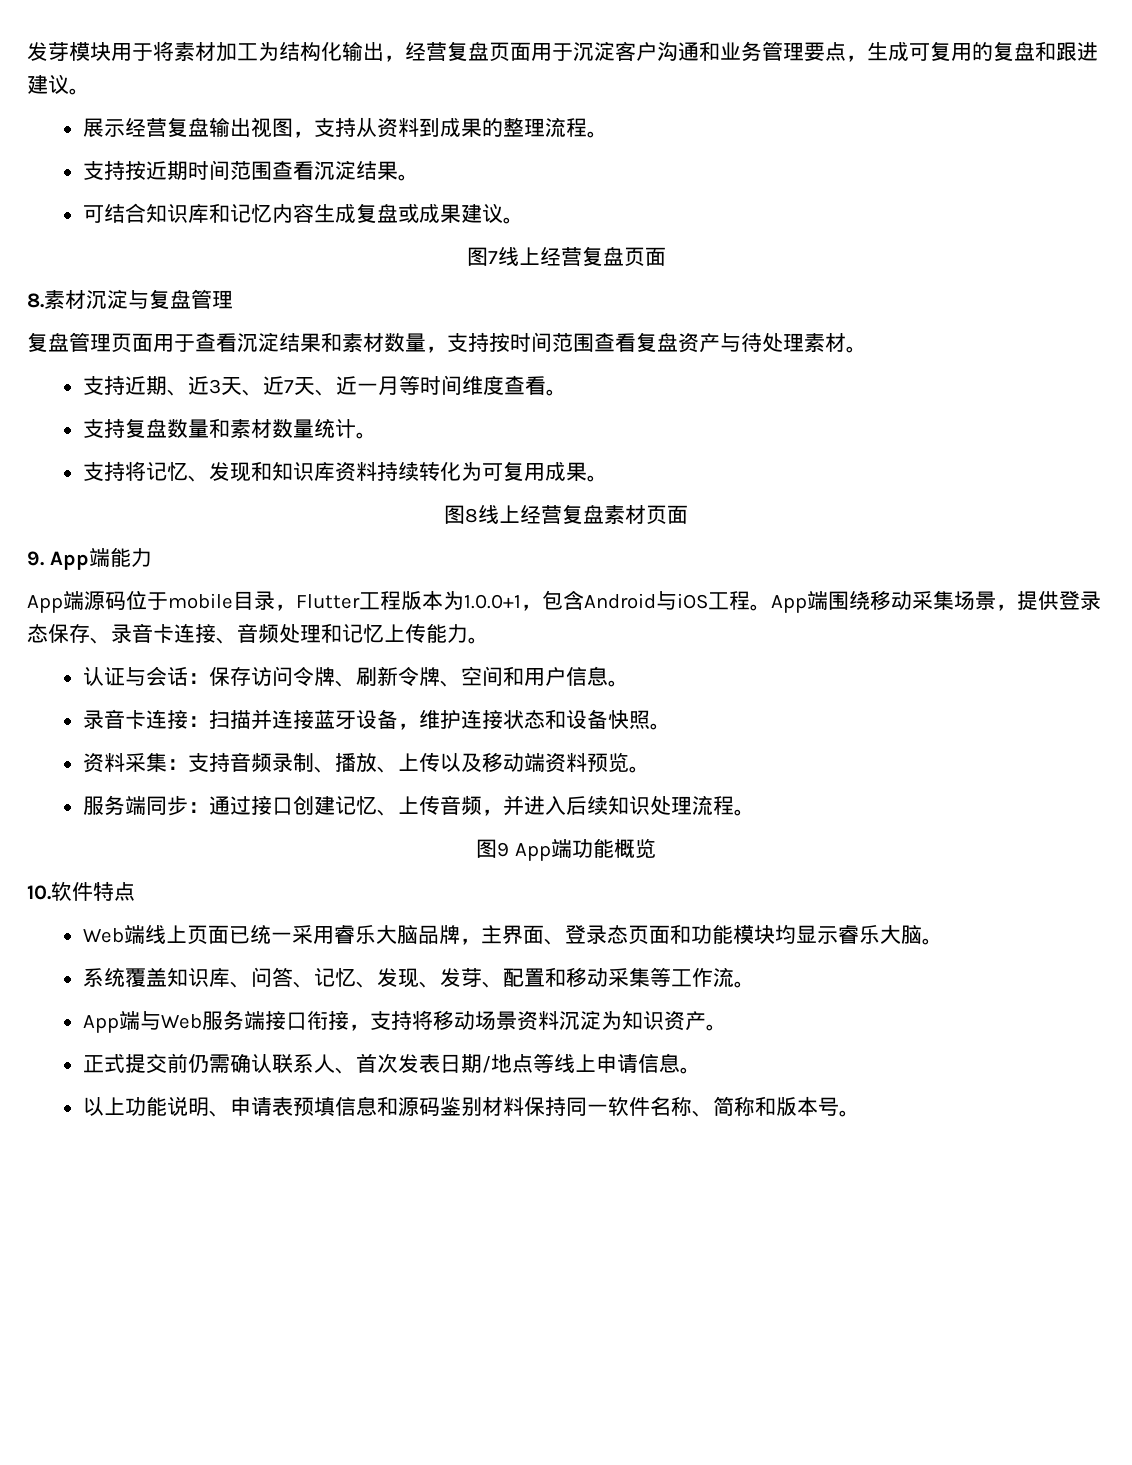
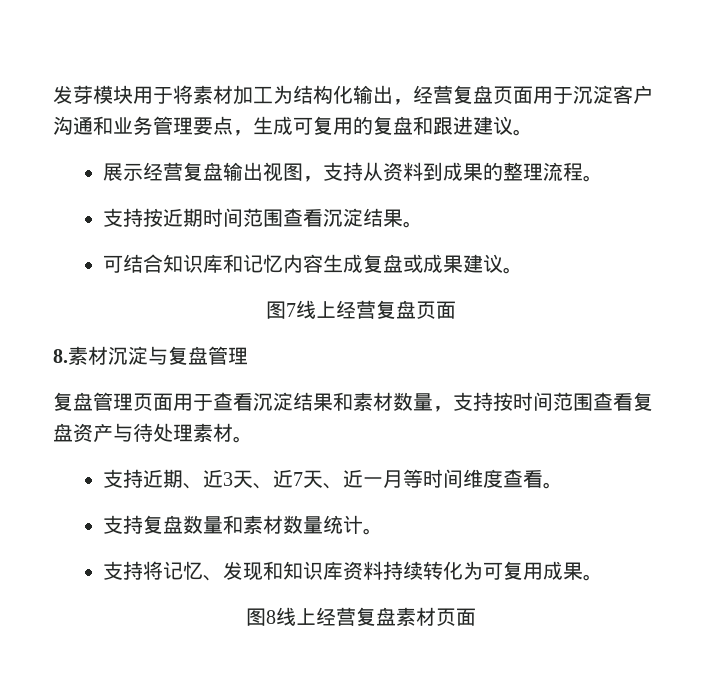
- 9. App端能力
- App端源码位于mobile目录，Flutter工程版本为1.0.0+1，包含Android与iOS工程。App端围绕移动采集场景，提供登录态保存、录音卡连接、音频处理和记忆上传能力。
- 认证与会话：保存访问令牌、刷新令牌、空间和用户信息。
- 录音卡连接：扫描并连接蓝牙设备，维护连接状态和设备快照。
- 资料采集：支持音频录制、播放、上传以及移动端资料预览。
- 服务端同步：通过接口创建记忆、上传音频，并进入后续知识处理流程。
- 图9 App端功能概览
- 10.软件特点
- Web端线上页面已统一采用睿乐大脑品牌，主界面、登录态页面和功能模块均显示睿乐大脑。
- 系统覆盖知识库、问答、记忆、发现、发芽、配置和移动采集等工作流。
- App端与Web服务端接口衔接，支持将移动场景资料沉淀为知识资产。
- 正式提交前仍需确认联系人、首次发表日期/地点等线上申请信息。
- 以上功能说明、申请表预填信息和源码鉴别材料保持同一软件名称、简称和版本号。

